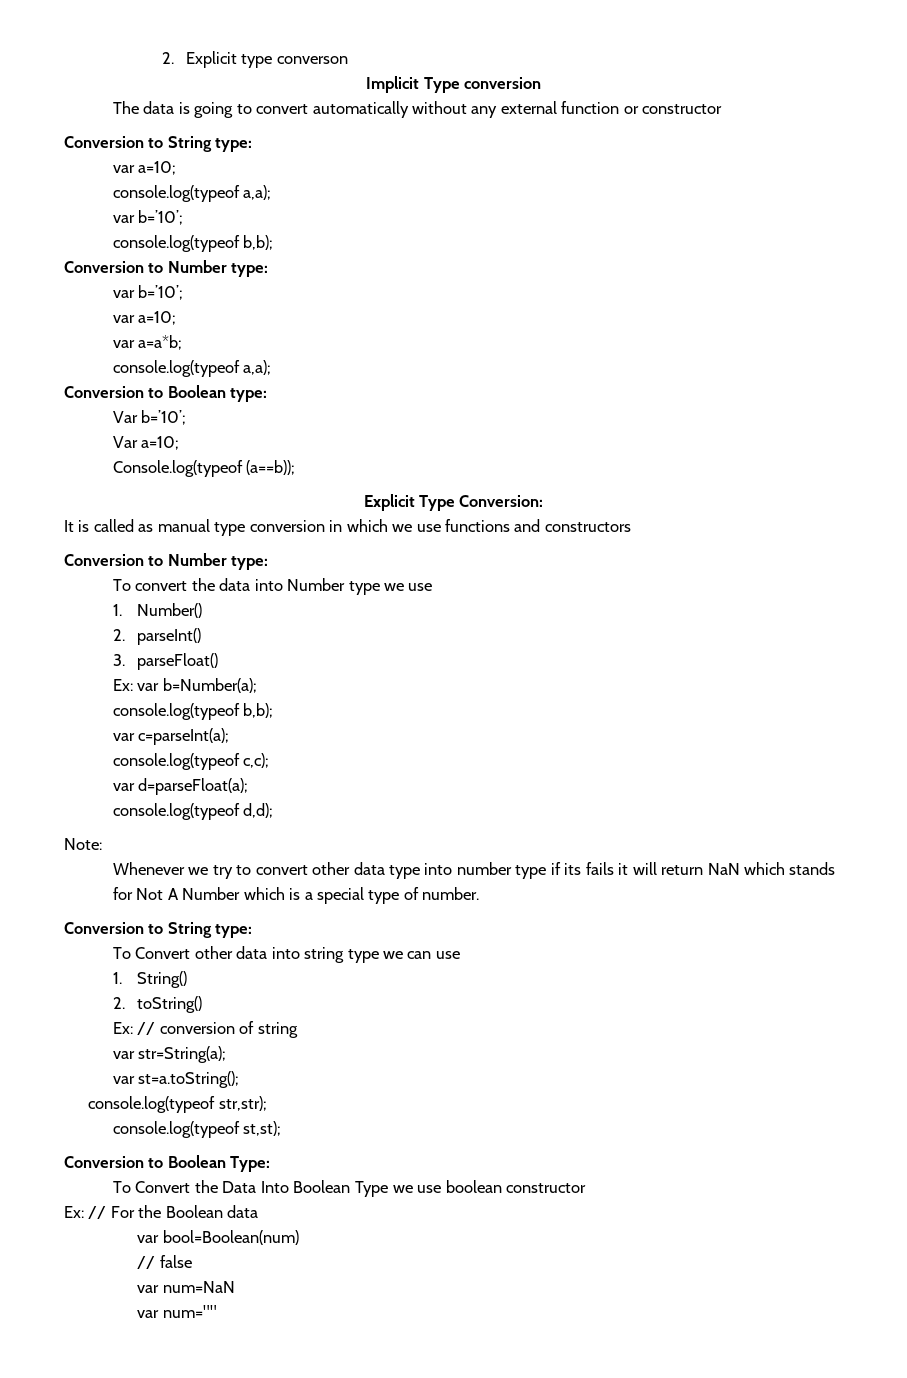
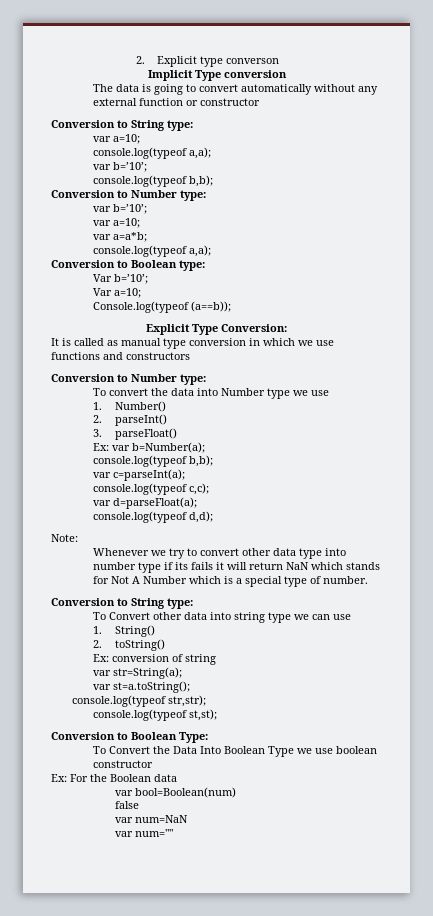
- Ex: // conversion of string
+ Ex: conversion of string
- Ex: // For the Boolean data
+ Ex: For the Boolean data
- // false
+ false

